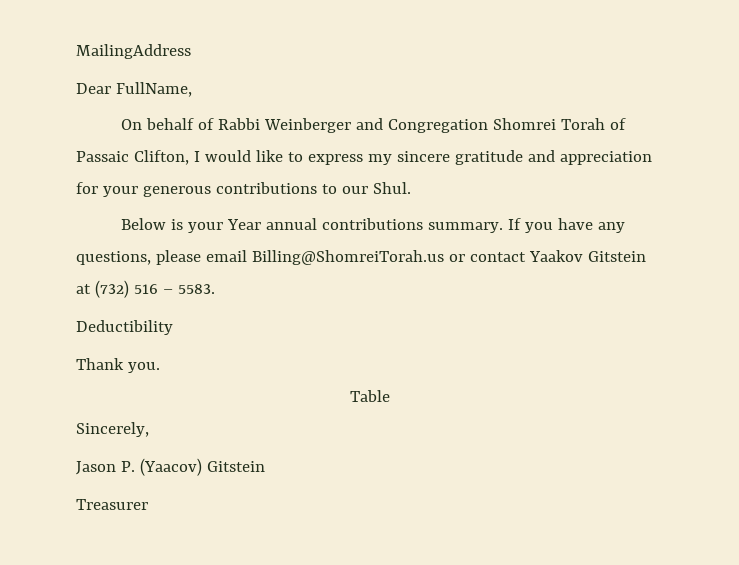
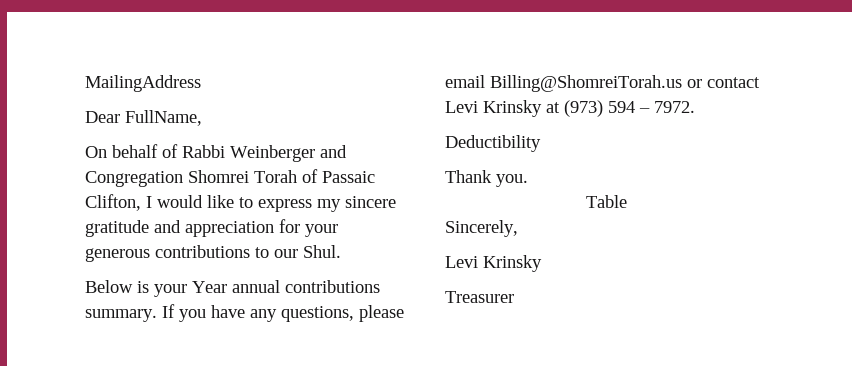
- If you have any questions, please email Billing@ShomreiTorah.us or contact Yaakov Gitstein at (732) 516 – 5583.
+ If you have any questions, please email Billing@ShomreiTorah.us or contact Levi Krinsky at (973) 594 – 7972.
  Sincerely,
- Jason P. (Yaacov) Gitstein
+ Levi Krinsky

